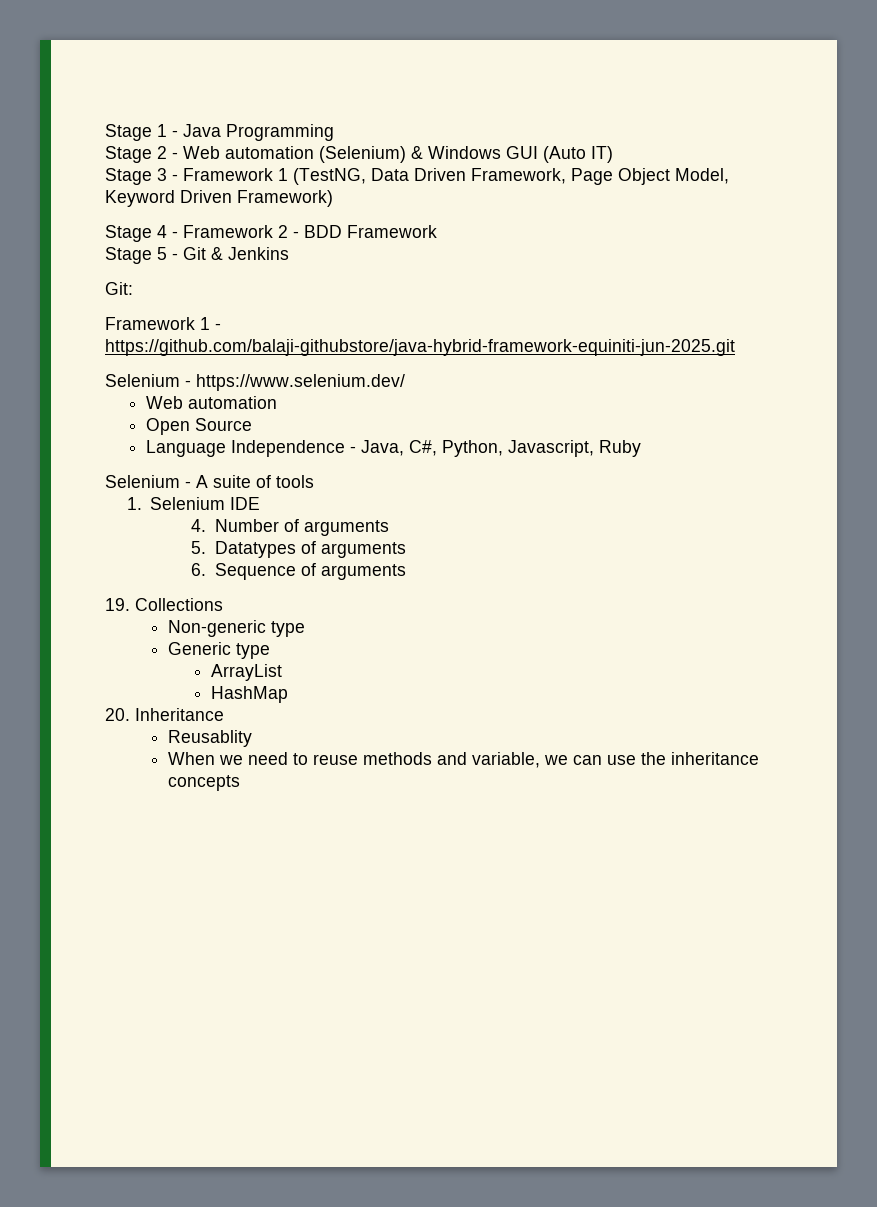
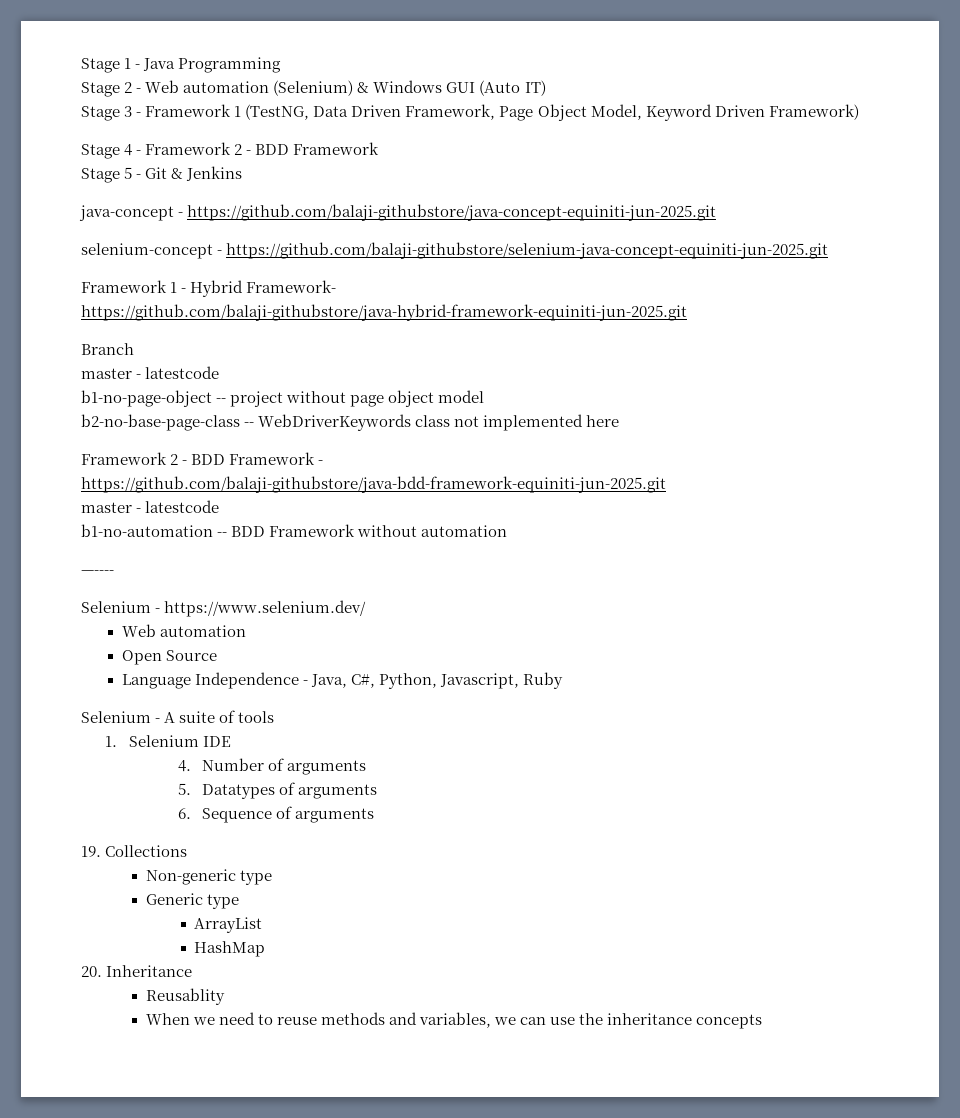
- Git:
+ java-concept - https://github.com/balaji-githubstore/java-concept-equiniti-jun-2025.git
+ selenium-concept - https://github.com/balaji-githubstore/selenium-java-concept-equiniti-jun-2025.git
- Framework 1 - https://github.com/balaji-githubstore/java-hybrid-framework-equiniti-jun-2025.git
+ Framework 1 - Hybrid Framework- https://github.com/balaji-githubstore/java-hybrid-framework-equiniti-jun-2025.git
+ Branch
+ master - latestcode
+ b1-no-page-object -- project without page object model
+ b2-no-base-page-class -- WebDriverKeywords class not implemented here
+ Framework 2 - BDD Framework - https://github.com/balaji-githubstore/java-bdd-framework-equiniti-jun-2025.git
+ master - latestcode
+ b1-no-automation -- BDD Framework without automation
+ —----
- When we need to reuse methods and variable, we can use the inheritance concepts
+ When we need to reuse methods and variables, we can use the inheritance concepts

